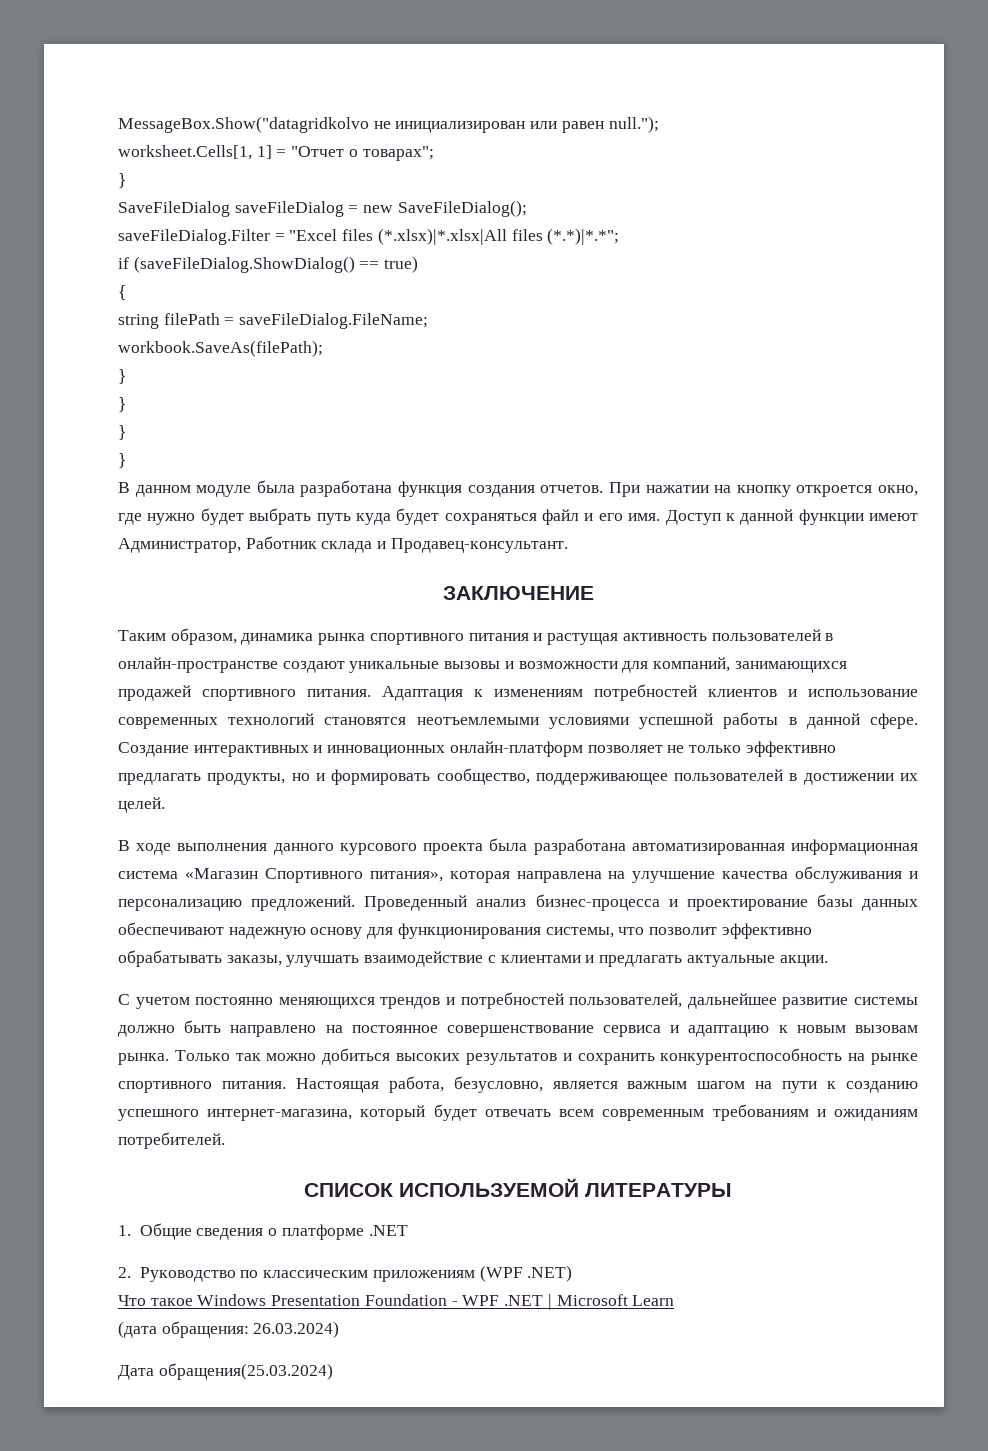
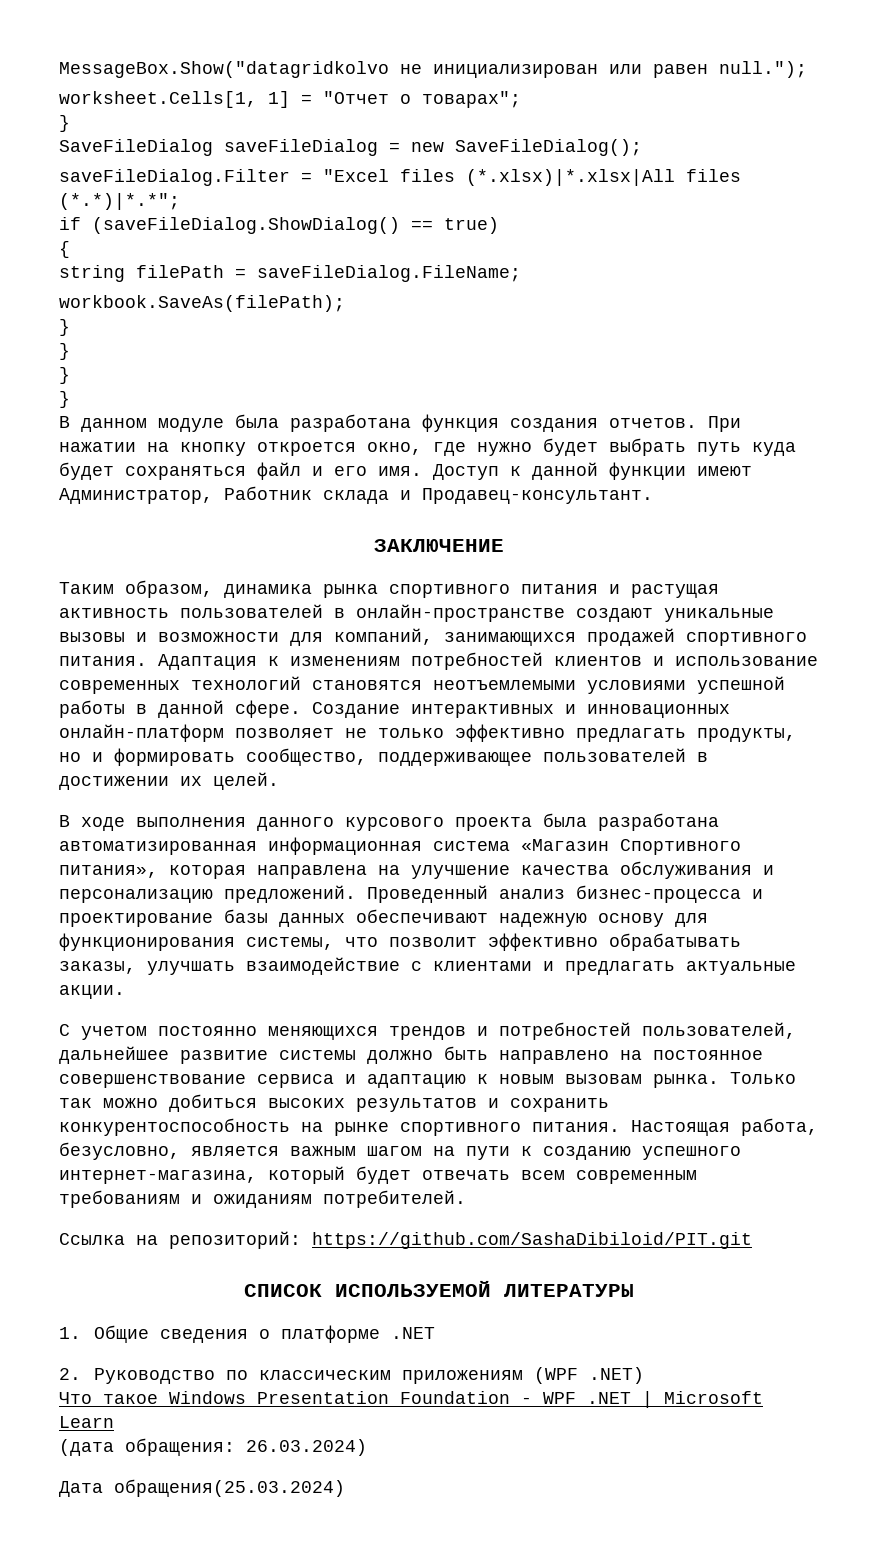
+ Ссылка на репозиторий: https://github.com/SashaDibiloid/PIT.git

